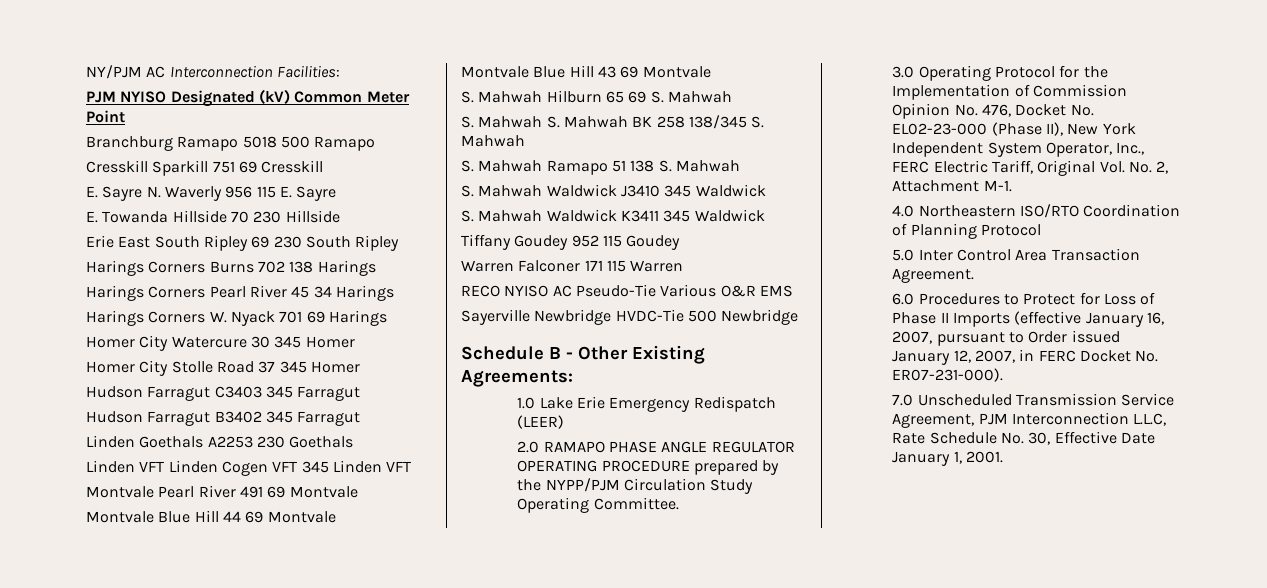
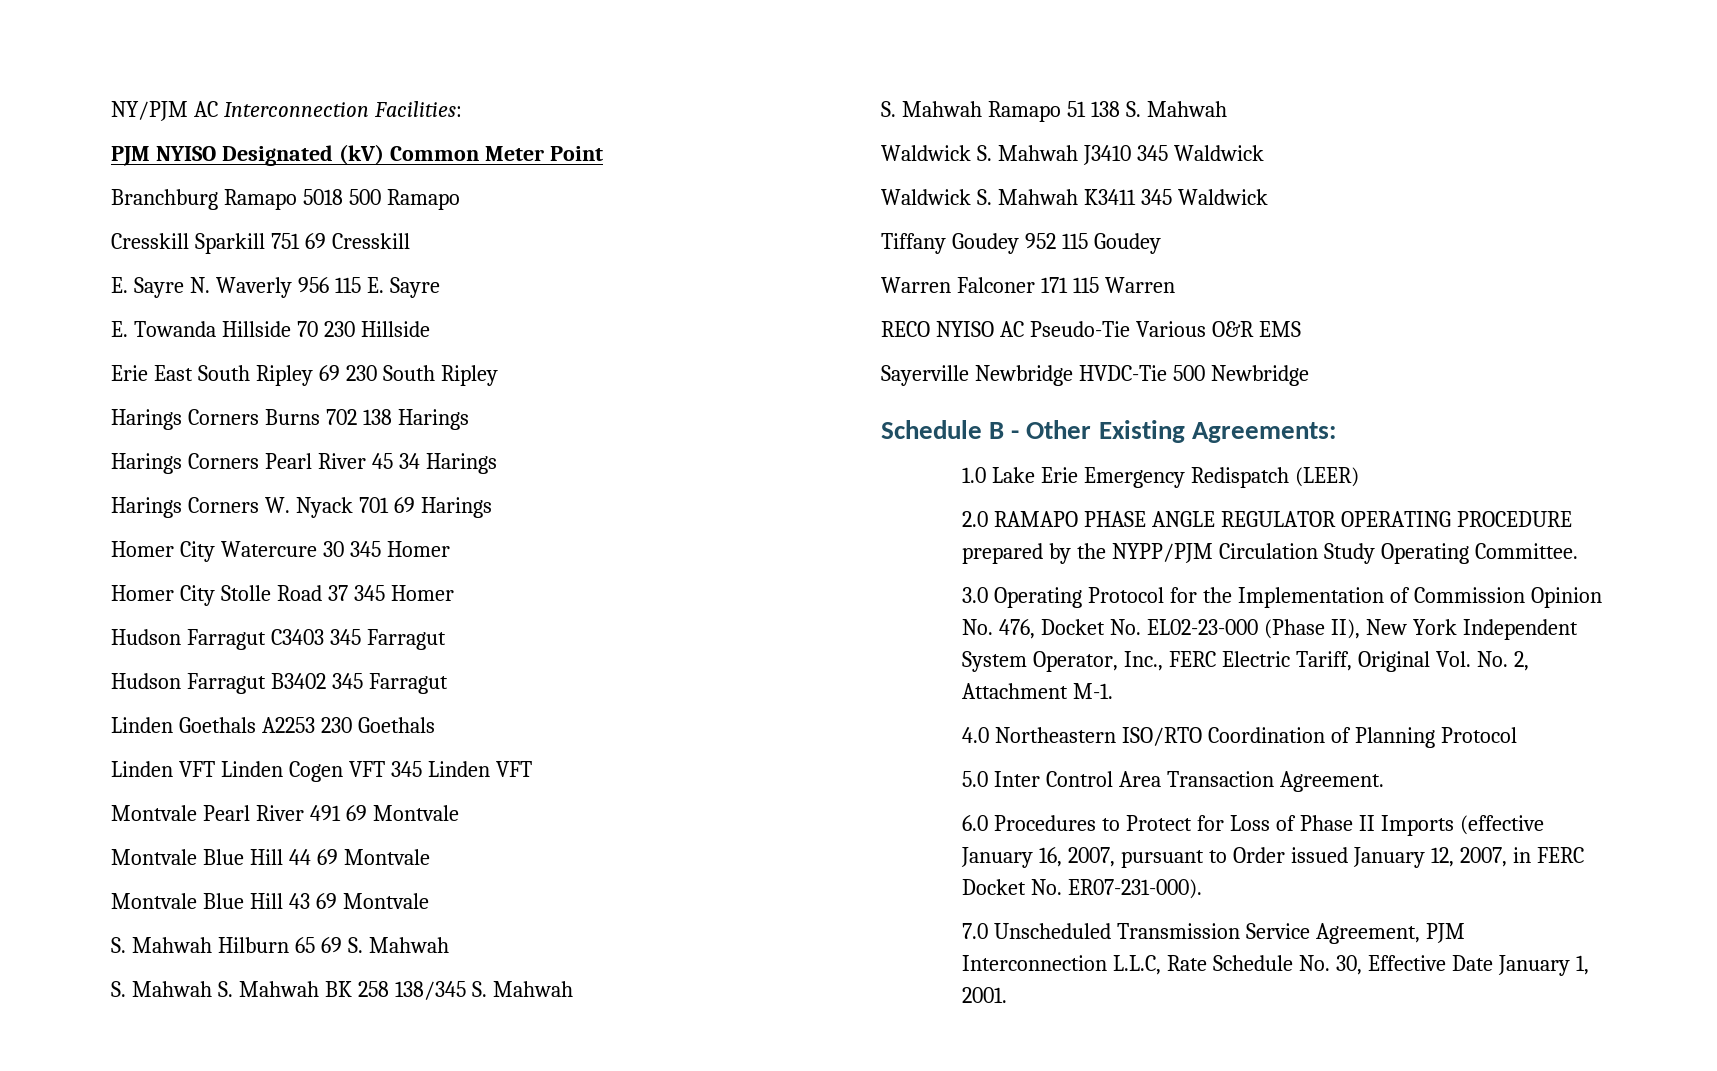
- S. Mahwah Waldwick J3410 345 Waldwick
+ Waldwick S. Mahwah J3410 345 Waldwick
- S. Mahwah Waldwick K3411 345 Waldwick
+ Waldwick S. Mahwah K3411 345 Waldwick

